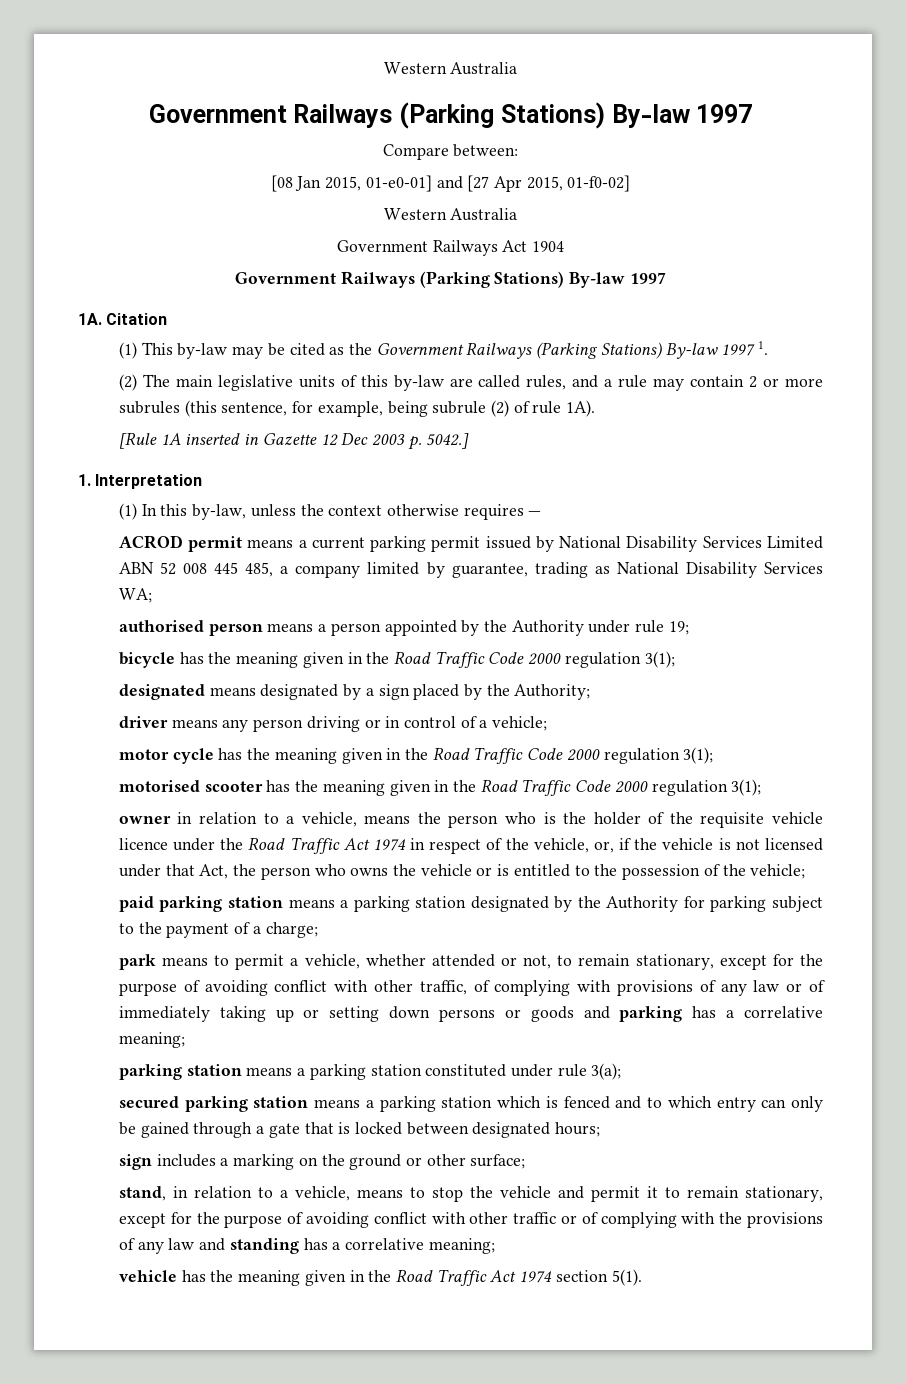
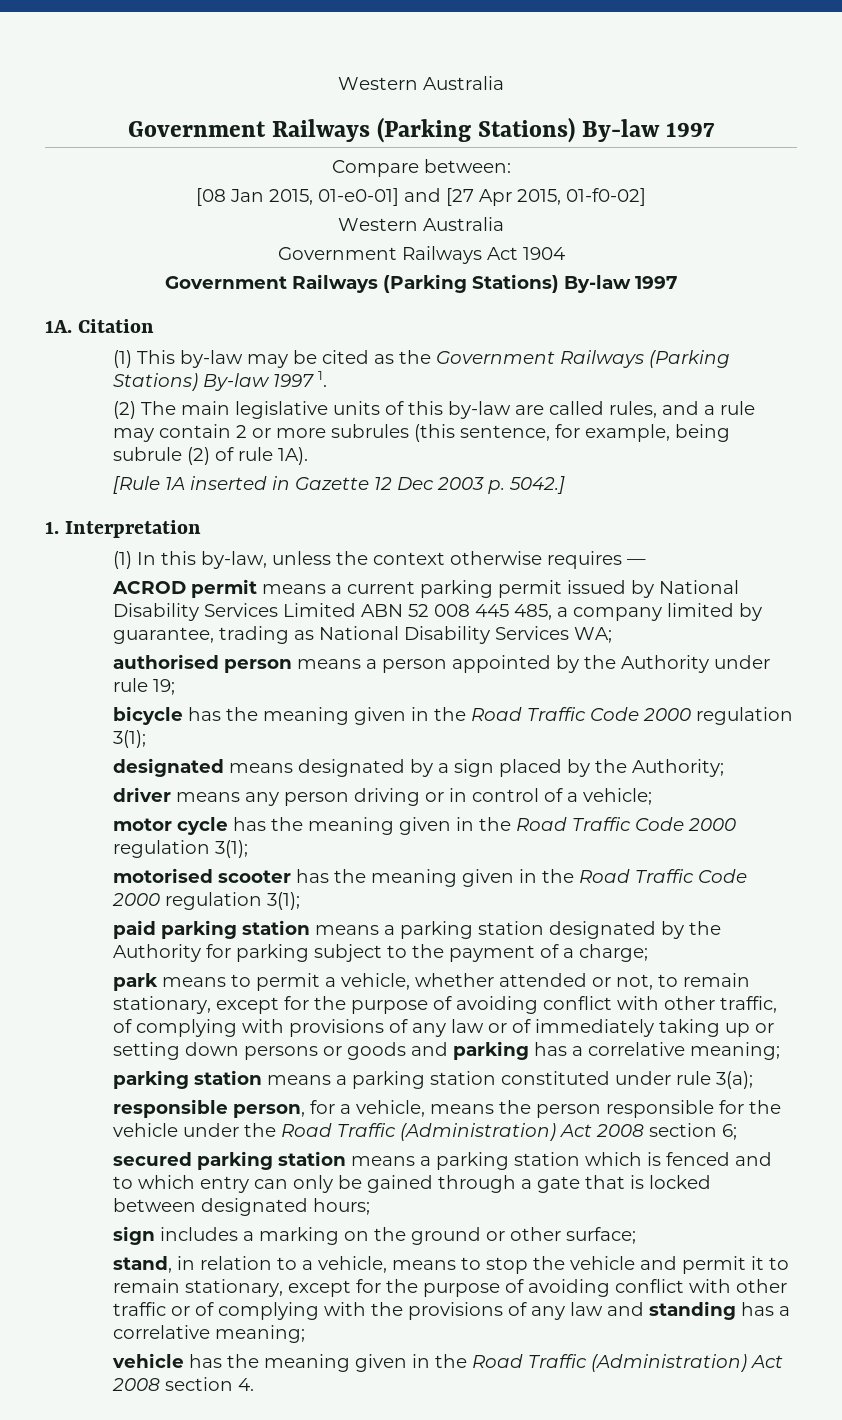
- owner in relation to a vehicle, means the person who is the holder of the requisite vehicle licence under the Road Traffic Act 1974 in respect of the vehicle, or, if the vehicle is not licensed under that Act, the person who owns the vehicle or is entitled to the possession of the vehicle;
+ responsible person, for a vehicle, means the person responsible for the vehicle under the Road Traffic (Administration) Act 2008 section 6;
- vehicle has the meaning given in the Road Traffic Act 1974 section 5(1).
+ vehicle has the meaning given in the Road Traffic (Administration) Act 2008 section 4.

